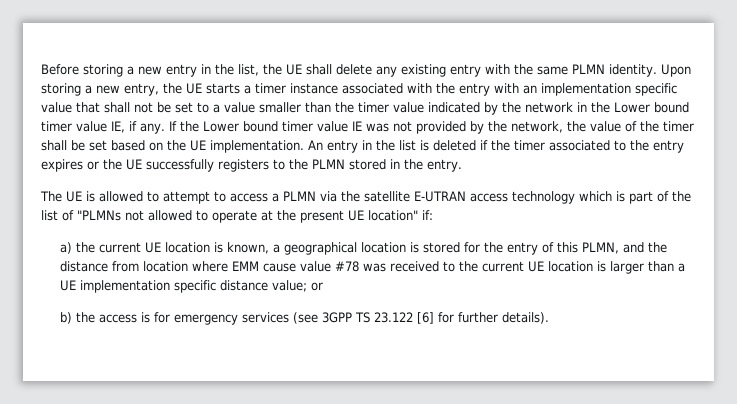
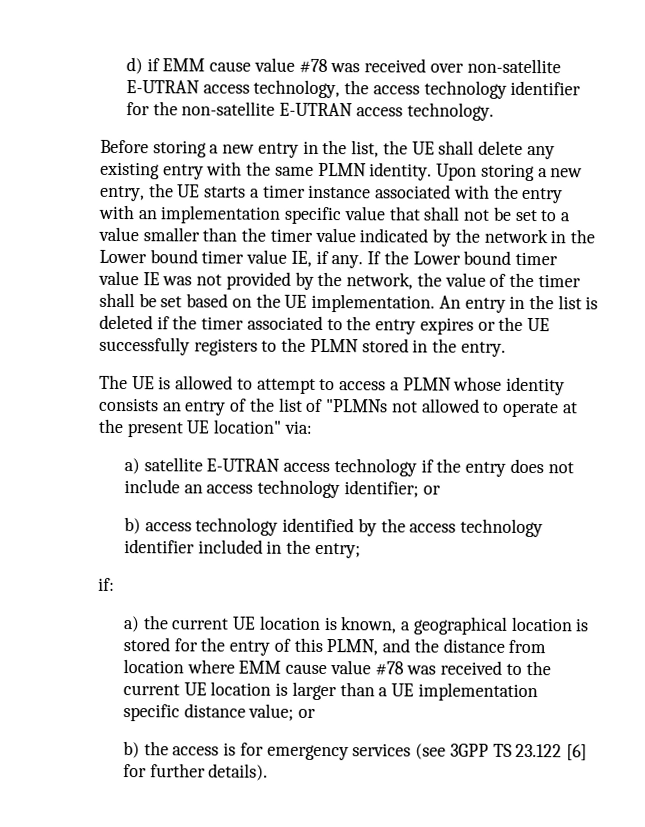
+ d) if EMM cause value #78 was received over non-satellite E-UTRAN access technology, the access technology identifier for the non-satellite E-UTRAN access technology.
- The UE is allowed to attempt to access a PLMN via the satellite E-UTRAN access technology which is part of the list of "PLMNs not allowed to operate at the present UE location" if:
+ The UE is allowed to attempt to access a PLMN whose identity consists an entry of the list of "PLMNs not allowed to operate at the present UE location" via:
+ a) satellite E-UTRAN access technology if the entry does not include an access technology identifier; or
+ b) access technology identified by the access technology identifier included in the entry;
+ if:

